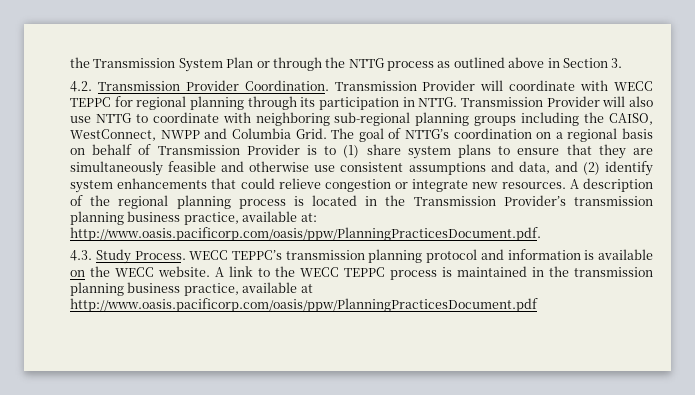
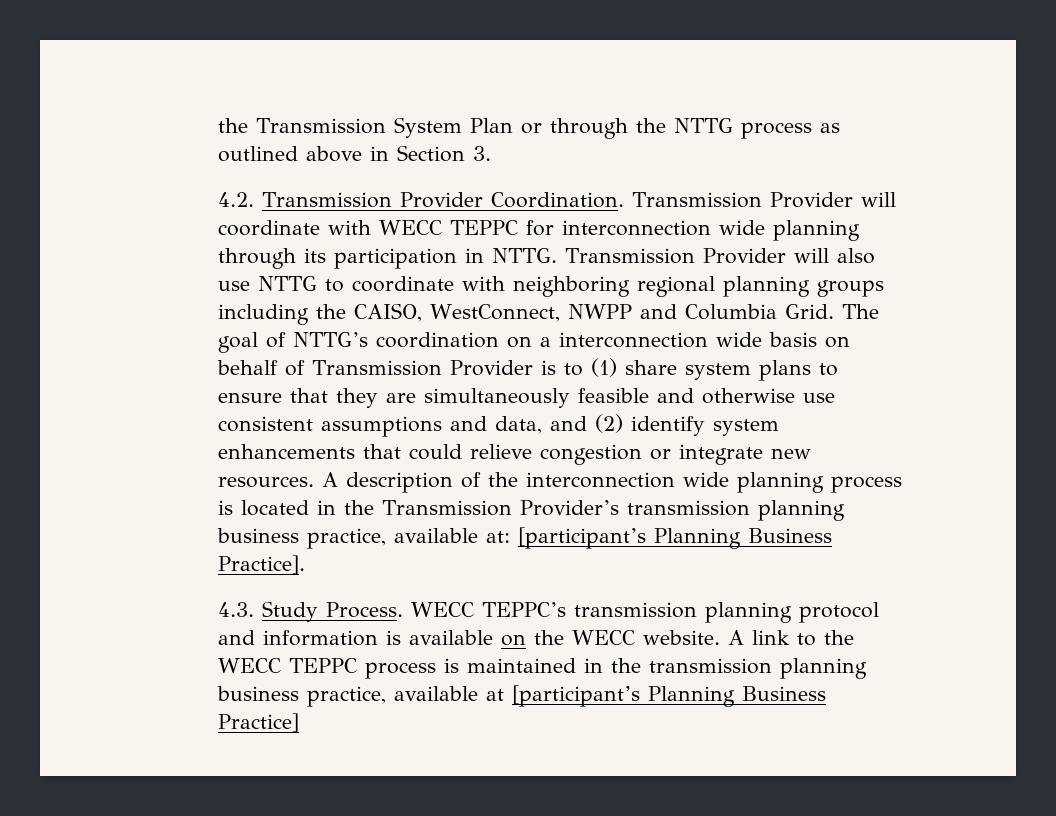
- Transmission Provider will coordinate with WECC TEPPC for regional planning through its participation in NTTG.
+ Transmission Provider will coordinate with WECC TEPPC for interconnection wide planning through its participation in NTTG.
- Transmission Provider will also use NTTG to coordinate with neighboring sub-regional planning groups including the CAISO, WestConnect, NWPP and Columbia Grid.
+ Transmission Provider will also use NTTG to coordinate with neighboring regional planning groups including the CAISO, WestConnect, NWPP and Columbia Grid.
- The goal of NTTG’s coordination on a regional basis on behalf of Transmission Provider is to (1) share system plans to ensure that they are simultaneously feasible and otherwise use consistent assumptions and data, and (2) identify system enhancements that could relieve congestion or integrate new resources.
+ The goal of NTTG’s coordination on a interconnection wide basis on behalf of Transmission Provider is to (1) share system plans to ensure that they are simultaneously feasible and otherwise use consistent assumptions and data, and (2) identify system enhancements that could relieve congestion or integrate new resources.
- A description of the regional planning process is located in the Transmission Provider’s transmission planning business practice, available at: http://www.oasis.pacificorp.com/oasis/ppw/PlanningPracticesDocument.pdf.
+ A description of the interconnection wide planning process is located in the Transmission Provider’s transmission planning business practice, available at: [participant’s Planning Business Practice].
- A link to the WECC TEPPC process is maintained in the transmission planning business practice, available at http://www.oasis.pacificorp.com/oasis/ppw/PlanningPracticesDocument.pdf
+ A link to the WECC TEPPC process is maintained in the transmission planning business practice, available at [participant’s Planning Business Practice]

